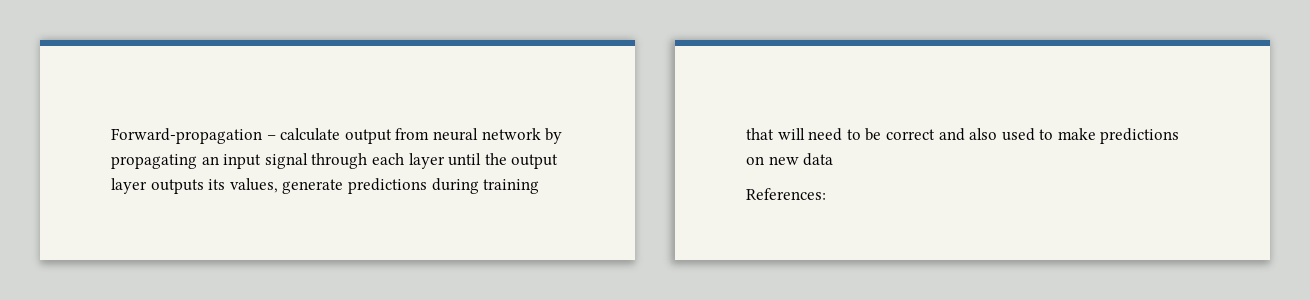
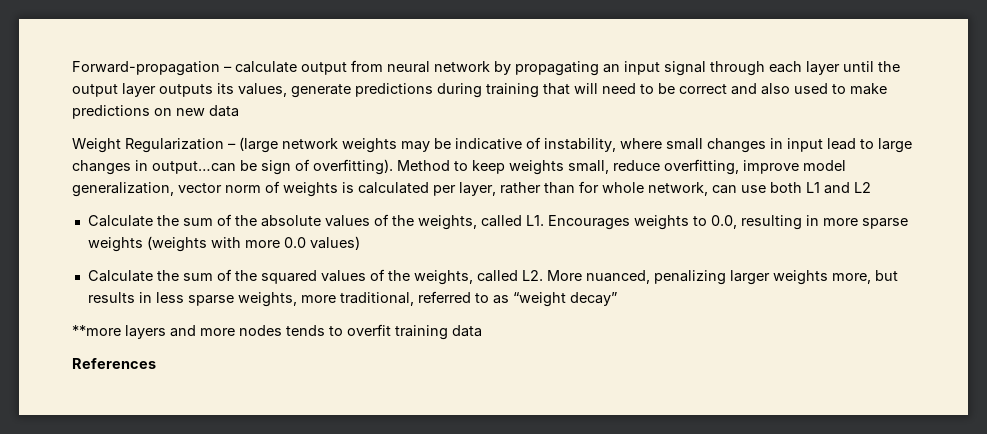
- References:
+ Weight Regularization – (large network weights may be indicative of instability, where small changes in input lead to large changes in output…can be sign of overfitting). Method to keep weights small, reduce overfitting, improve model generalization, vector norm of weights is calculated per layer, rather than for whole network, can use both L1 and L2
+ Calculate the sum of the absolute values of the weights, called L1. Encourages weights to 0.0, resulting in more sparse weights (weights with more 0.0 values)
+ Calculate the sum of the squared values of the weights, called L2. More nuanced, penalizing larger weights more, but results in less sparse weights, more traditional, referred to as “weight decay”
+ **more layers and more nodes tends to overfit training data
+ References

